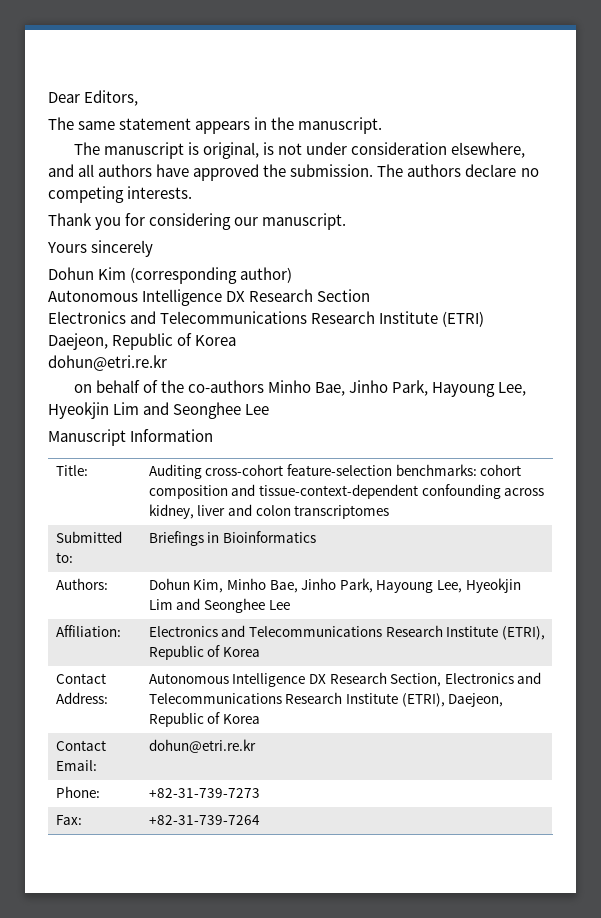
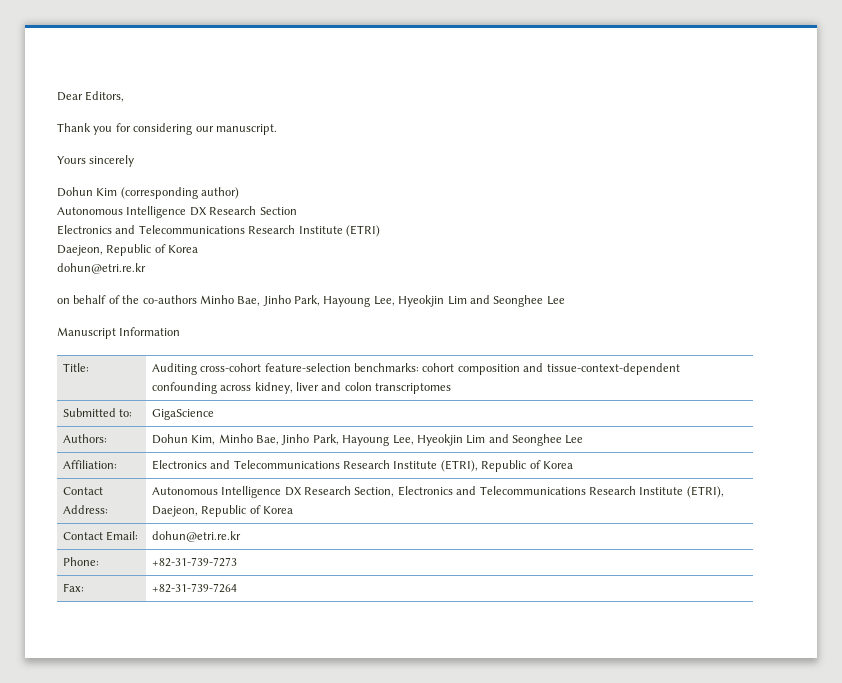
- The same statement appears in the manuscript.
- The manuscript is original, is not under consideration elsewhere, and all authors have approved the submission. The authors declare no competing interests.
- Submitted to: | Briefings in Bioinformatics
+ Submitted to: | GigaScience

